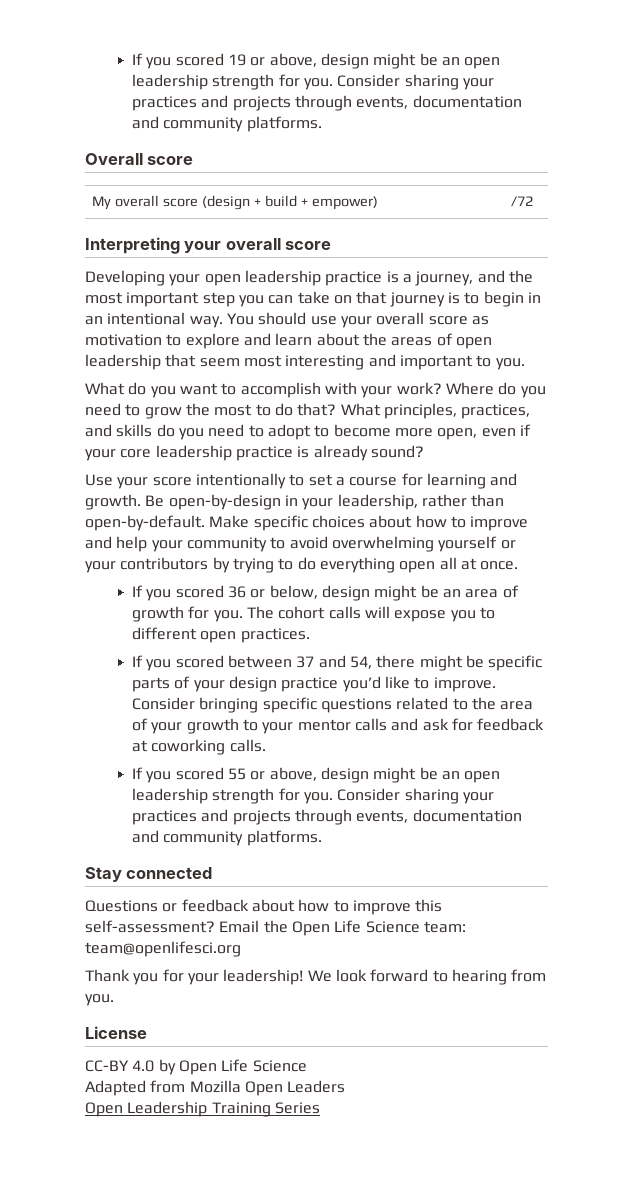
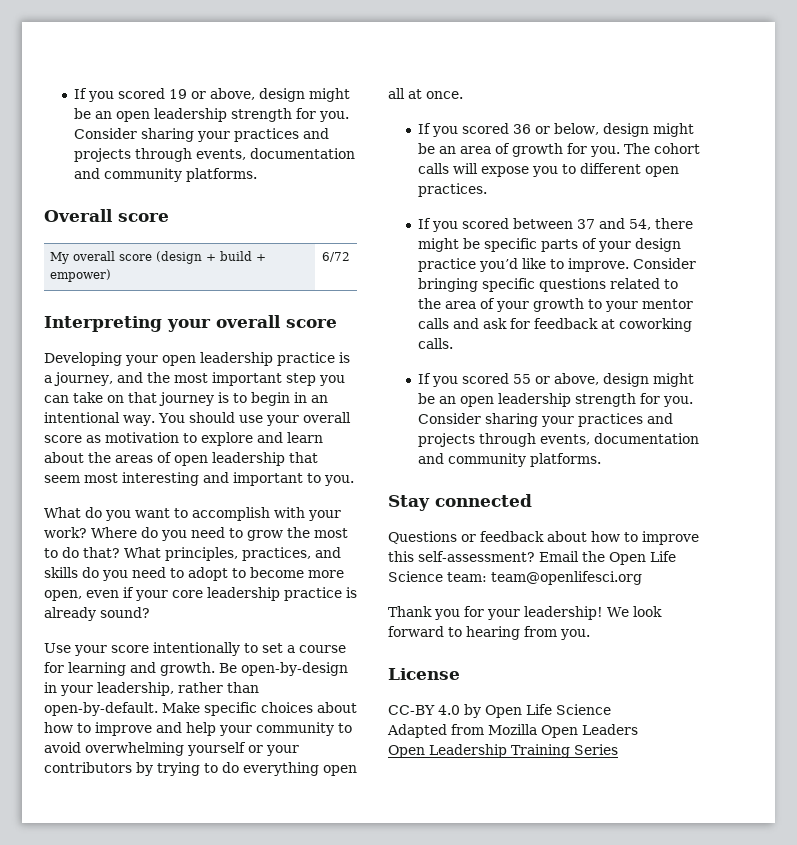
- My overall score (design + build + empower) | /72
+ My overall score (design + build + empower) | 6/72

